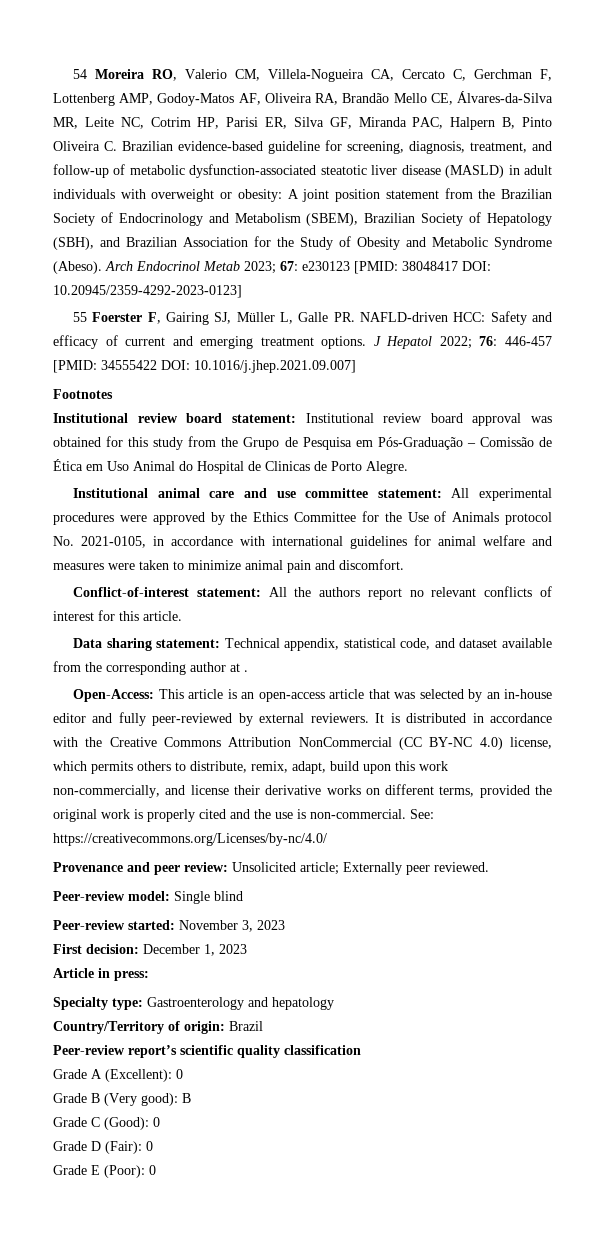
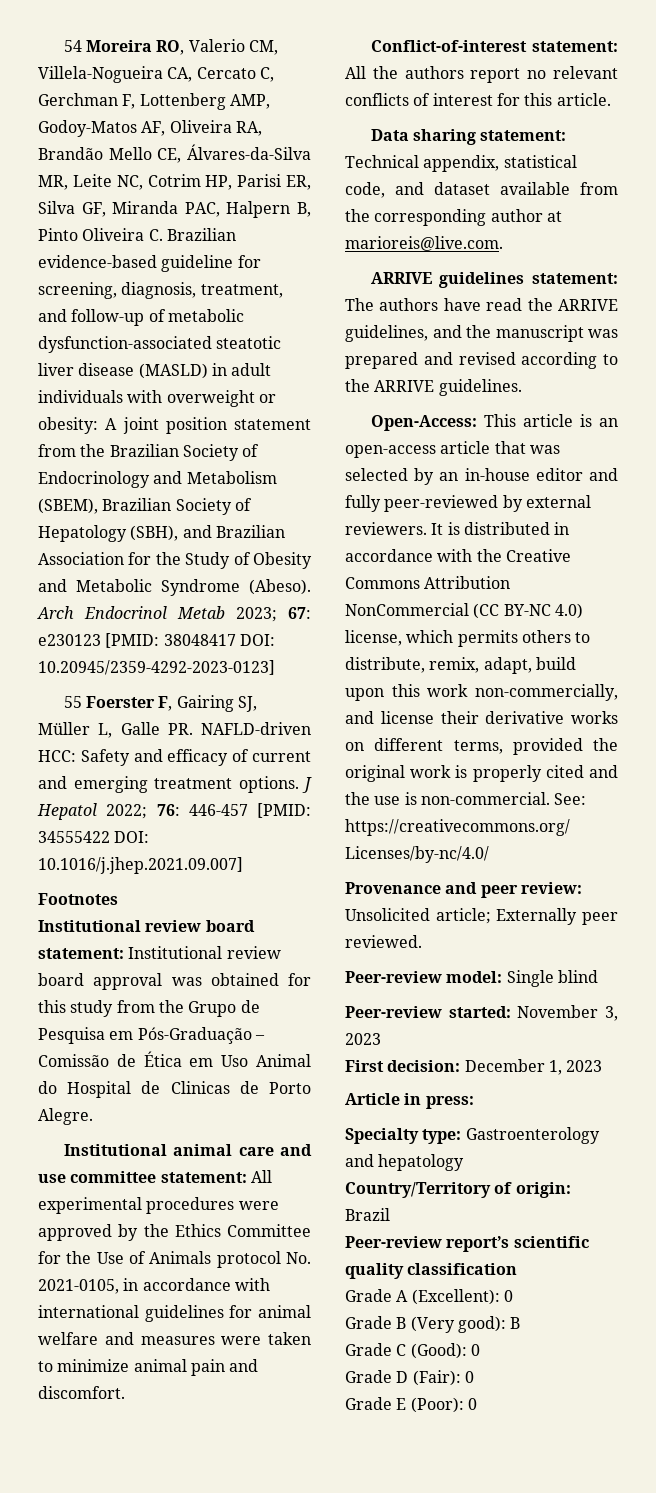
- Data sharing statement: Technical appendix, statistical code, and dataset available from the corresponding author at .
+ Data sharing statement: Technical appendix, statistical code, and dataset available from the corresponding author at marioreis@live.com.
+ ARRIVE guidelines statement: The authors have read the ARRIVE guidelines, and the manuscript was prepared and revised according to the ARRIVE guidelines.

